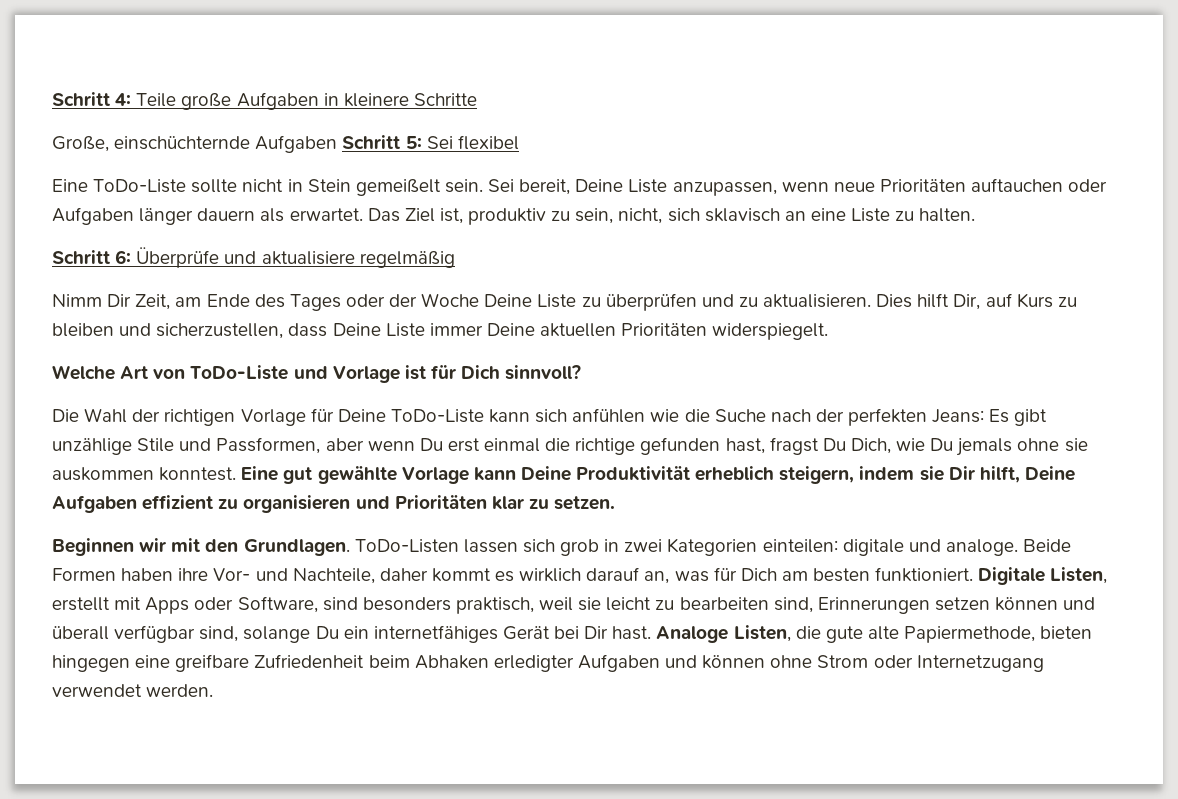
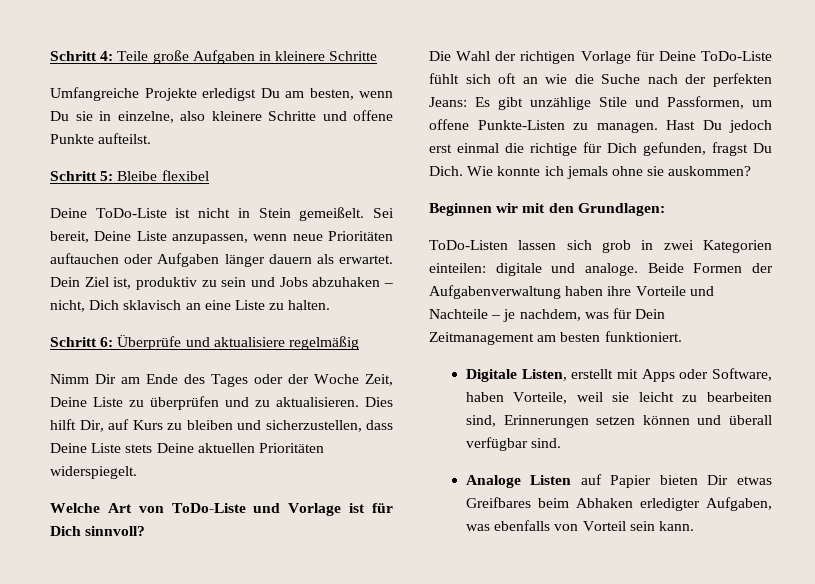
- Große, einschüchternde Aufgaben Schritt 5: Sei flexibel
+ Umfangreiche Projekte erledigst Du am besten, wenn Du sie in einzelne, also kleinere Schritte und offene Punkte aufteilst.
+ Schritt 5: Bleibe flexibel
- Eine ToDo-Liste sollte nicht in Stein gemeißelt sein.
+ Deine ToDo-Liste ist nicht in Stein gemeißelt.
- Das Ziel ist, produktiv zu sein, nicht, sich sklavisch an eine Liste zu halten.
+ Dein Ziel ist, produktiv zu sein und Jobs abzuhaken – nicht, Dich sklavisch an eine Liste zu halten.
- Nimm Dir Zeit, am Ende des Tages oder der Woche Deine Liste zu überprüfen und zu aktualisieren.
+ Nimm Dir am Ende des Tages oder der Woche Zeit, Deine Liste zu überprüfen und zu aktualisieren.
- Dies hilft Dir, auf Kurs zu bleiben und sicherzustellen, dass Deine Liste immer Deine aktuellen Prioritäten widerspiegelt.
+ Dies hilft Dir, auf Kurs zu bleiben und sicherzustellen, dass Deine Liste stets Deine aktuellen Prioritäten widerspiegelt.
- Die Wahl der richtigen Vorlage für Deine ToDo-Liste kann sich anfühlen wie die Suche nach der perfekten Jeans: Es gibt unzählige Stile und Passformen, aber wenn Du erst einmal die richtige gefunden hast, fragst Du Dich, wie Du jemals ohne sie auskommen konntest. Eine gut gewählte Vorlage kann Deine Produktivität erheblich steigern, indem sie Dir hilft, Deine Aufgaben effizient zu organisieren und Prioritäten klar zu setzen.
+ Die Wahl der richtigen Vorlage für Deine ToDo-Liste fühlt sich oft an wie die Suche nach der perfekten Jeans: Es gibt unzählige Stile und Passformen, um offene Punkte-Listen zu managen. Hast Du jedoch erst einmal die richtige für Dich gefunden, fragst Du Dich. Wie konnte ich jemals ohne sie auskommen?
- Beginnen wir mit den Grundlagen. ToDo-Listen lassen sich grob in zwei Kategorien einteilen: digitale und analoge.
+ Beginnen wir mit den Grundlagen:
+ ToDo-Listen lassen sich grob in zwei Kategorien einteilen: digitale und analoge.
- Beide Formen haben ihre Vor- und Nachteile, daher kommt es wirklich darauf an, was für Dich am besten funktioniert. Digitale Listen, erstellt mit Apps oder Software, sind besonders praktisch, weil sie leicht zu bearbeiten sind, Erinnerungen setzen können und überall verfügbar sind, solange Du ein internetfähiges Gerät bei Dir hast. Analoge Listen, die gute alte Papiermethode, bieten hingegen eine greifbare Zufriedenheit beim Abhaken erledigter Aufgaben und können ohne Strom oder Internetzugang verwendet werden.
+ Beide Formen der Aufgabenverwaltung haben ihre Vorteile und Nachteile – je nachdem, was für Dein Zeitmanagement am besten funktioniert.
+ Digitale Listen, erstellt mit Apps oder Software, haben Vorteile, weil sie leicht zu bearbeiten sind, Erinnerungen setzen können und überall verfügbar sind.
+ Analoge Listen auf Papier bieten Dir etwas Greifbares beim Abhaken erledigter Aufgaben, was ebenfalls von Vorteil sein kann.

